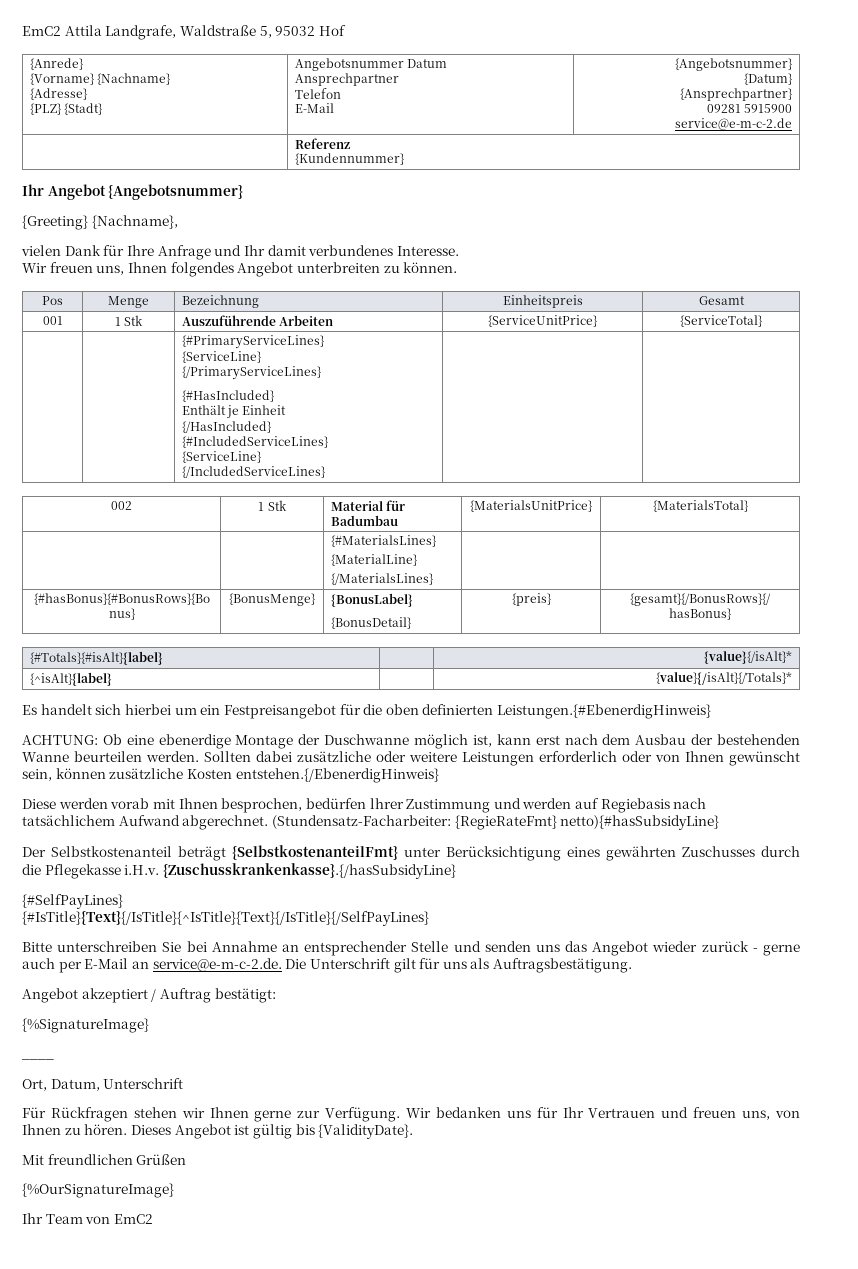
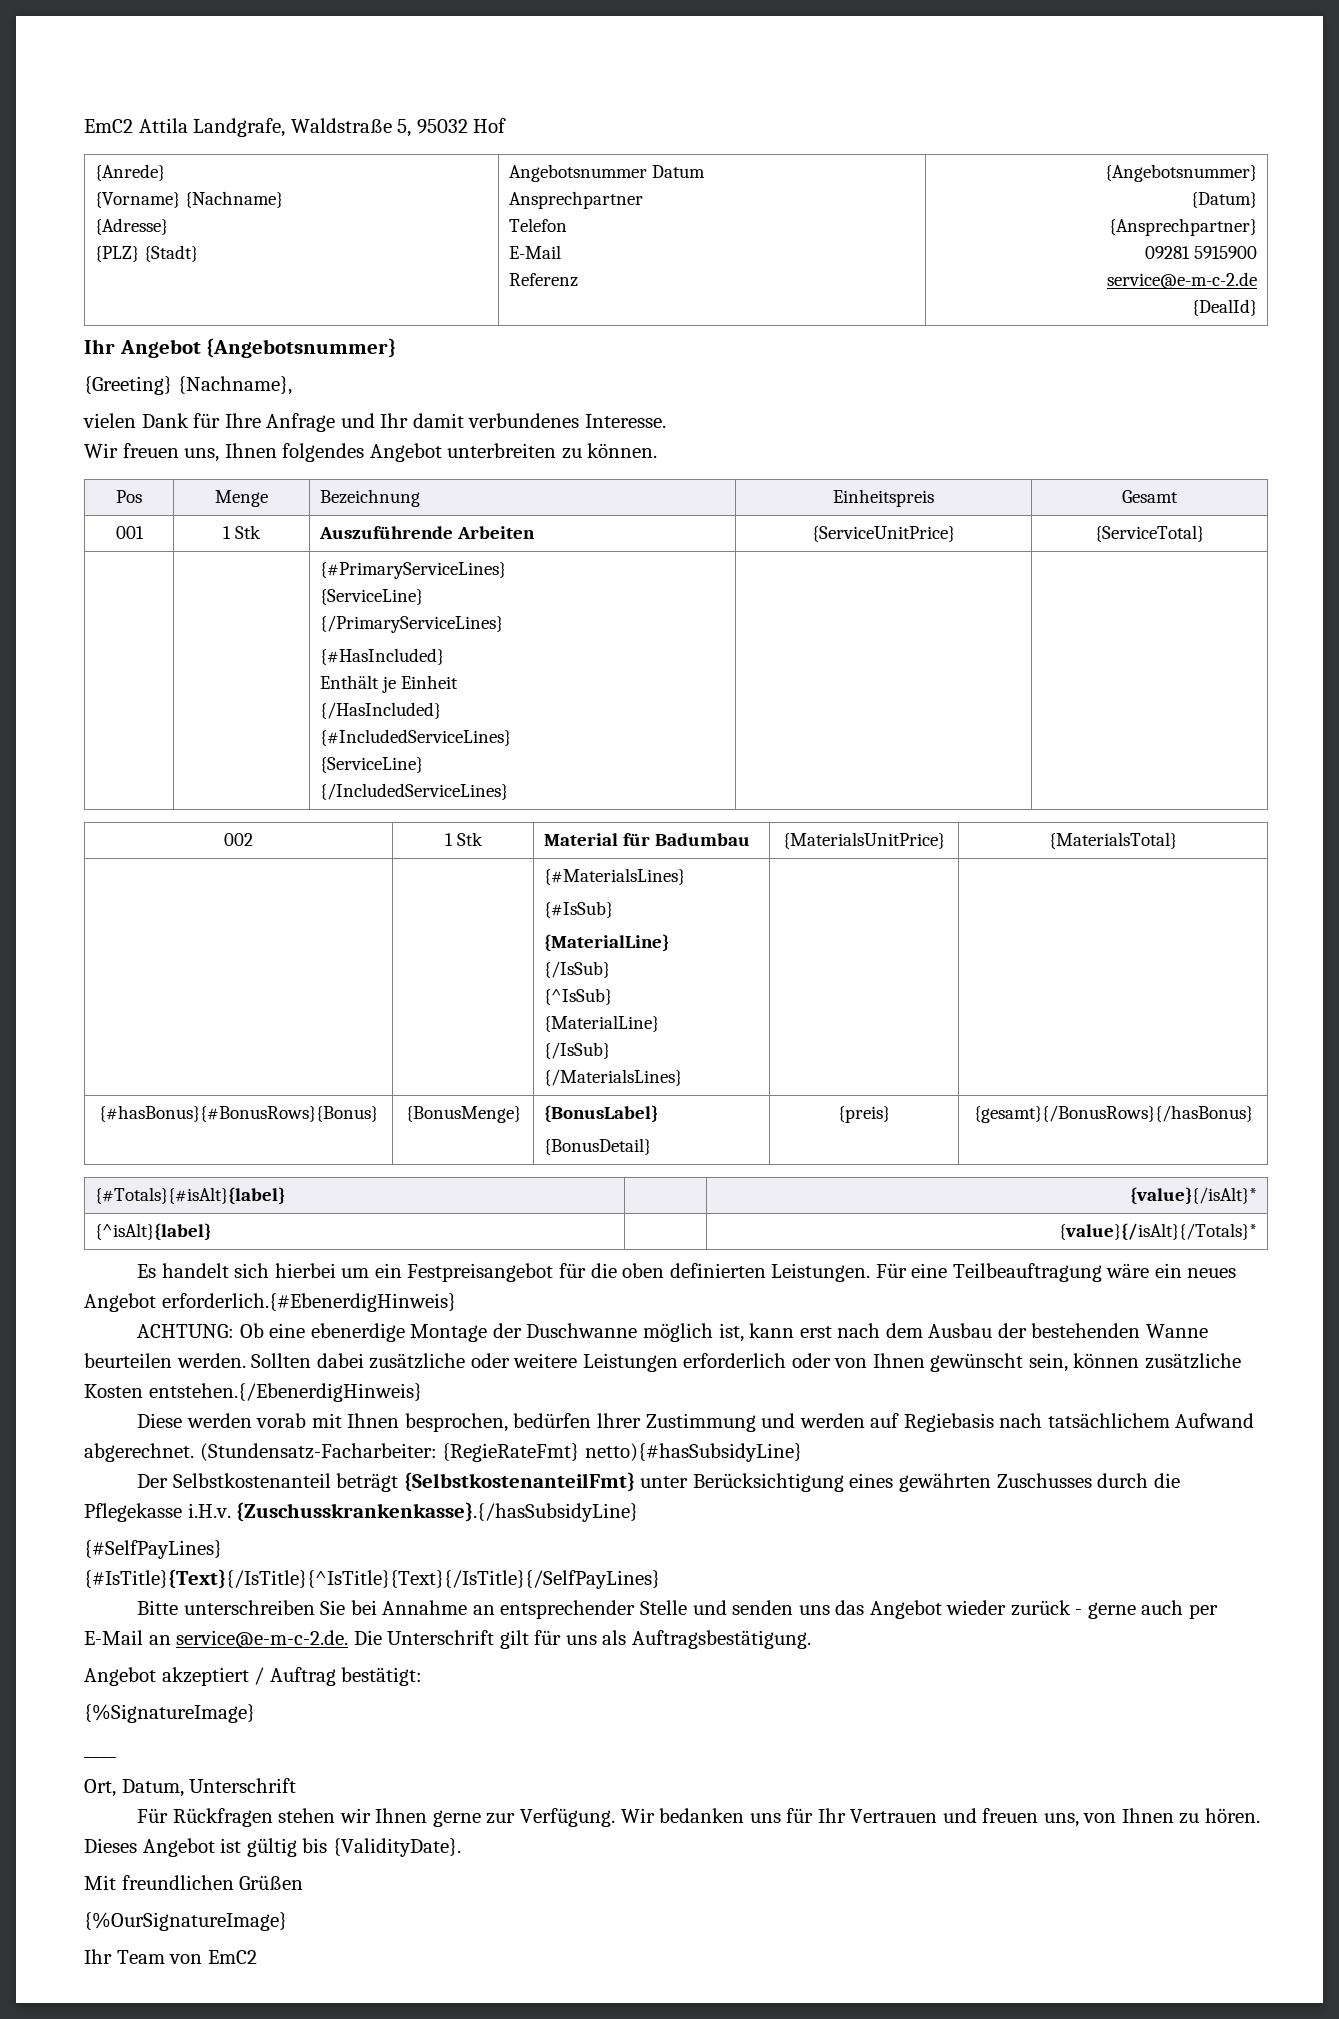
  {Anrede}
  {Vorname} {Nachname}
  {Adresse}
  {PLZ} {Stadt} | Angebotsnummer Datum
  Ansprechpartner
  Telefon
- E-Mail | {Angebotsnummer}
+ E-Mail
+ Referenz | {Angebotsnummer}
  {Datum}
  {Ansprechpartner}
  09281 5915900
  service@e-m-c-2.de
- | Referenz
- {Kundennummer}
+ {DealId}
  | | {#MaterialsLines}
+ {#IsSub}
  {MaterialLine}
+ {/IsSub}
+ {^IsSub}
+ {MaterialLine}
+ {/IsSub}
- Es handelt sich hierbei um ein Festpreisangebot für die oben definierten Leistungen.{#EbenerdigHinweis}
+ Es handelt sich hierbei um ein Festpreisangebot für die oben definierten Leistungen. Für eine Teilbeauftragung wäre ein neues Angebot erforderlich.{#EbenerdigHinweis}

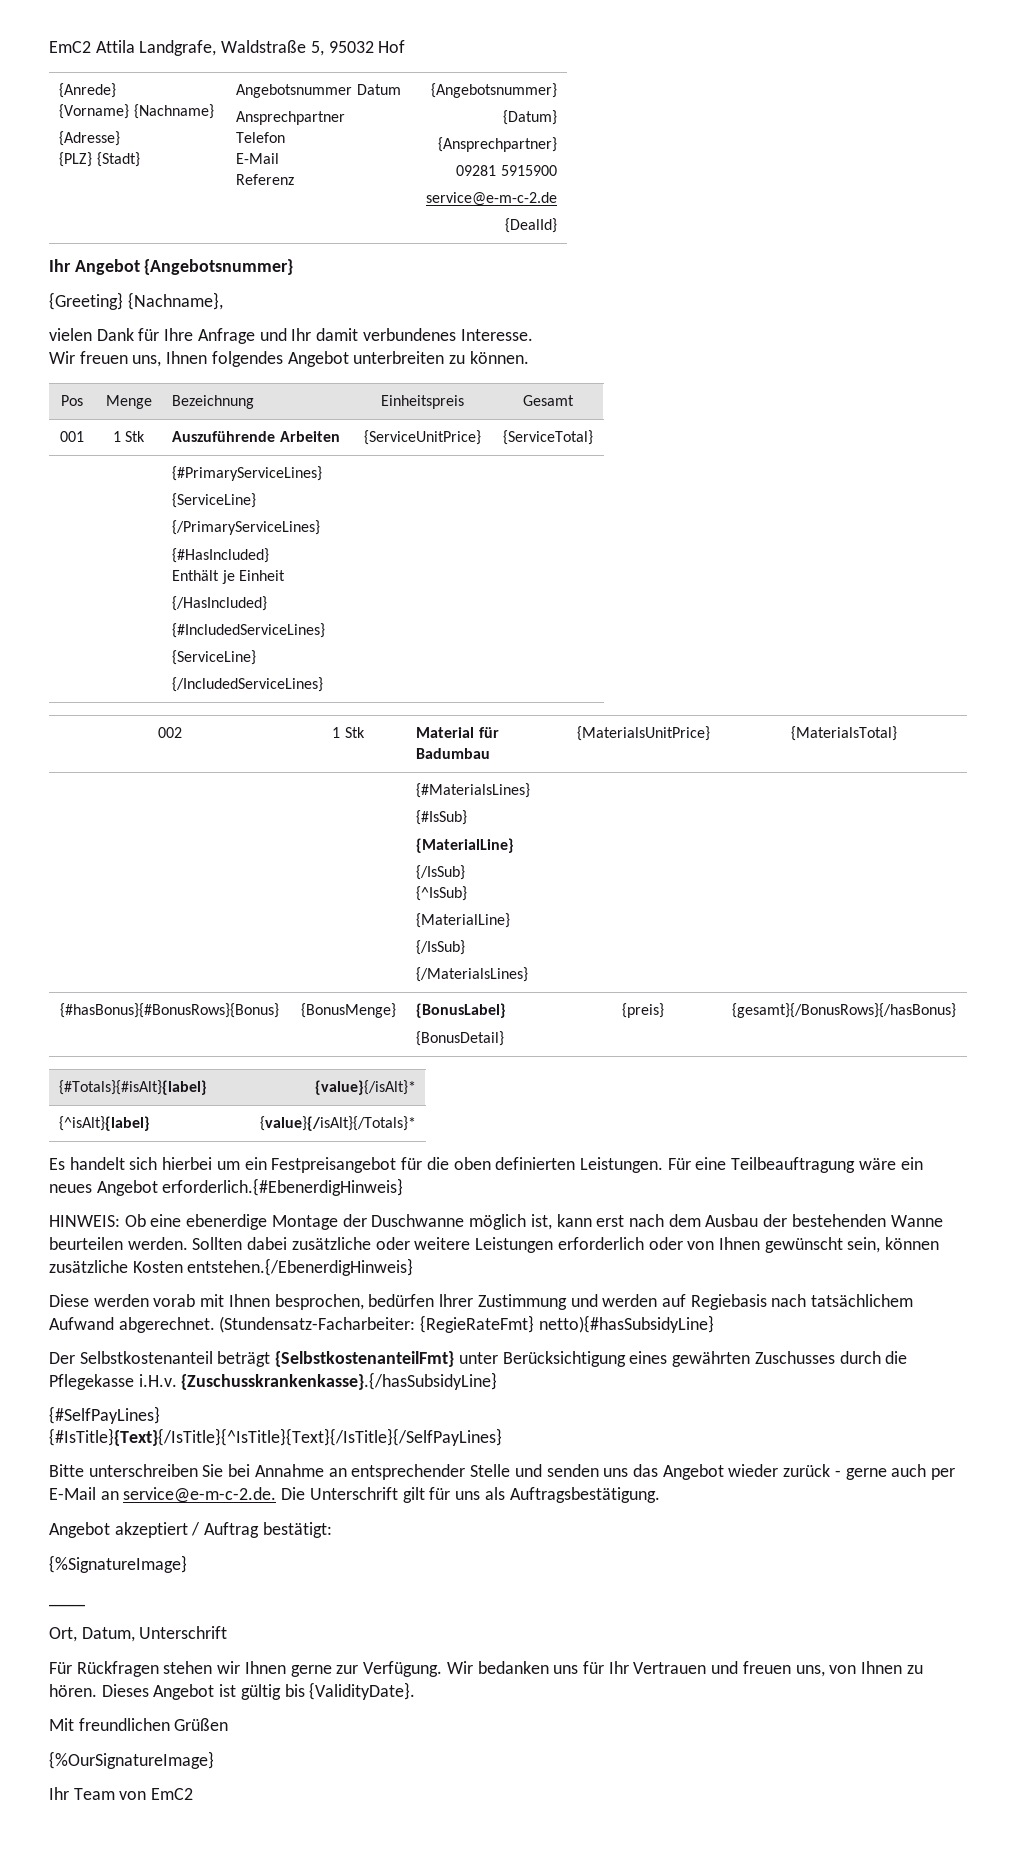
- ACHTUNG: Ob eine ebenerdige Montage der Duschwanne möglich ist, kann erst nach dem Ausbau der bestehenden Wanne beurteilen werden.
+ HINWEIS: Ob eine ebenerdige Montage der Duschwanne möglich ist, kann erst nach dem Ausbau der bestehenden Wanne beurteilen werden.

